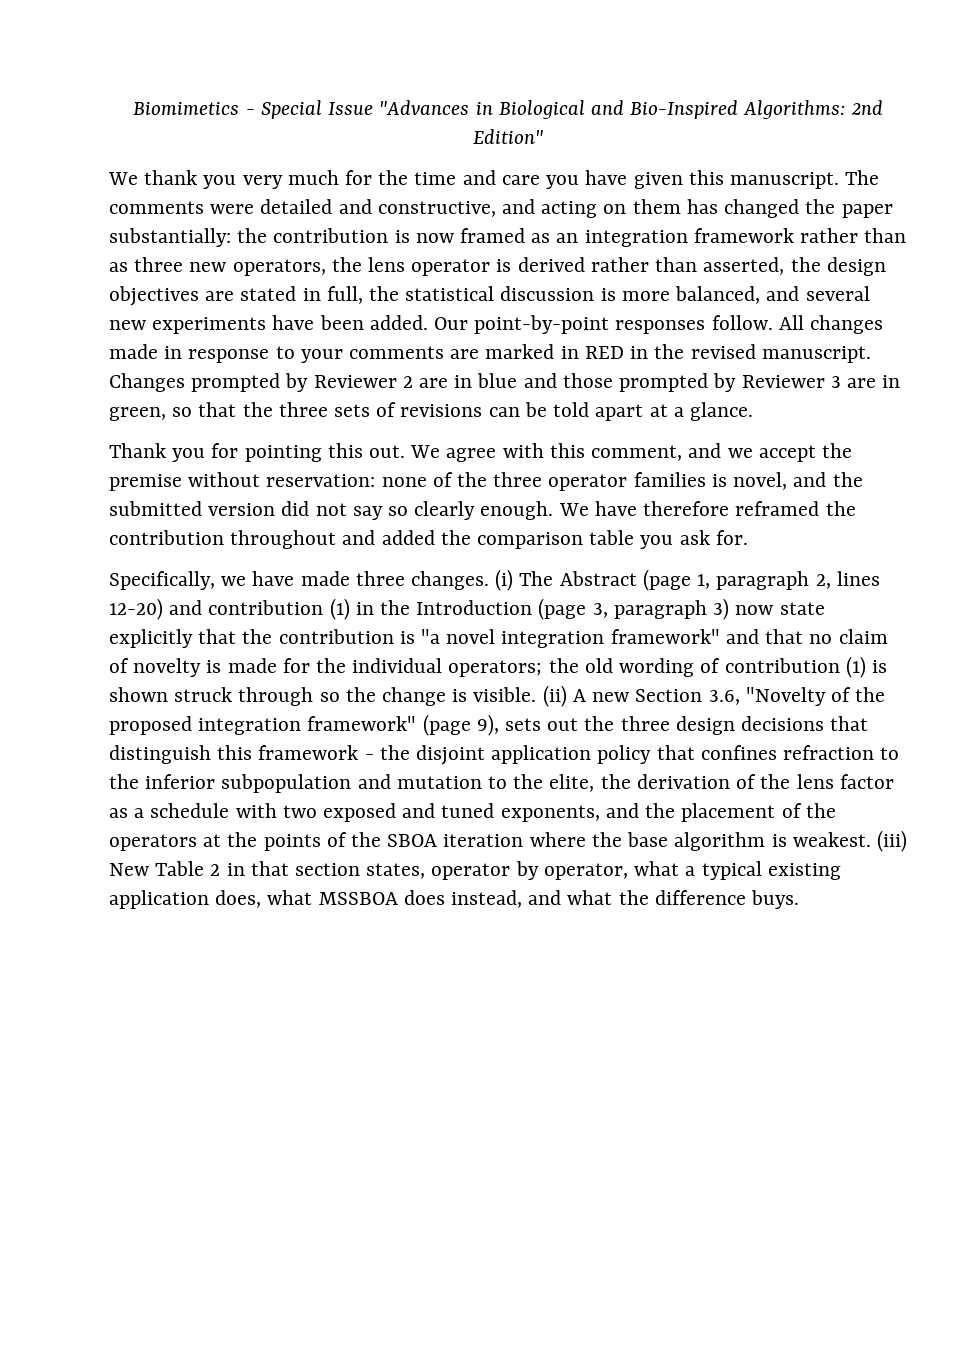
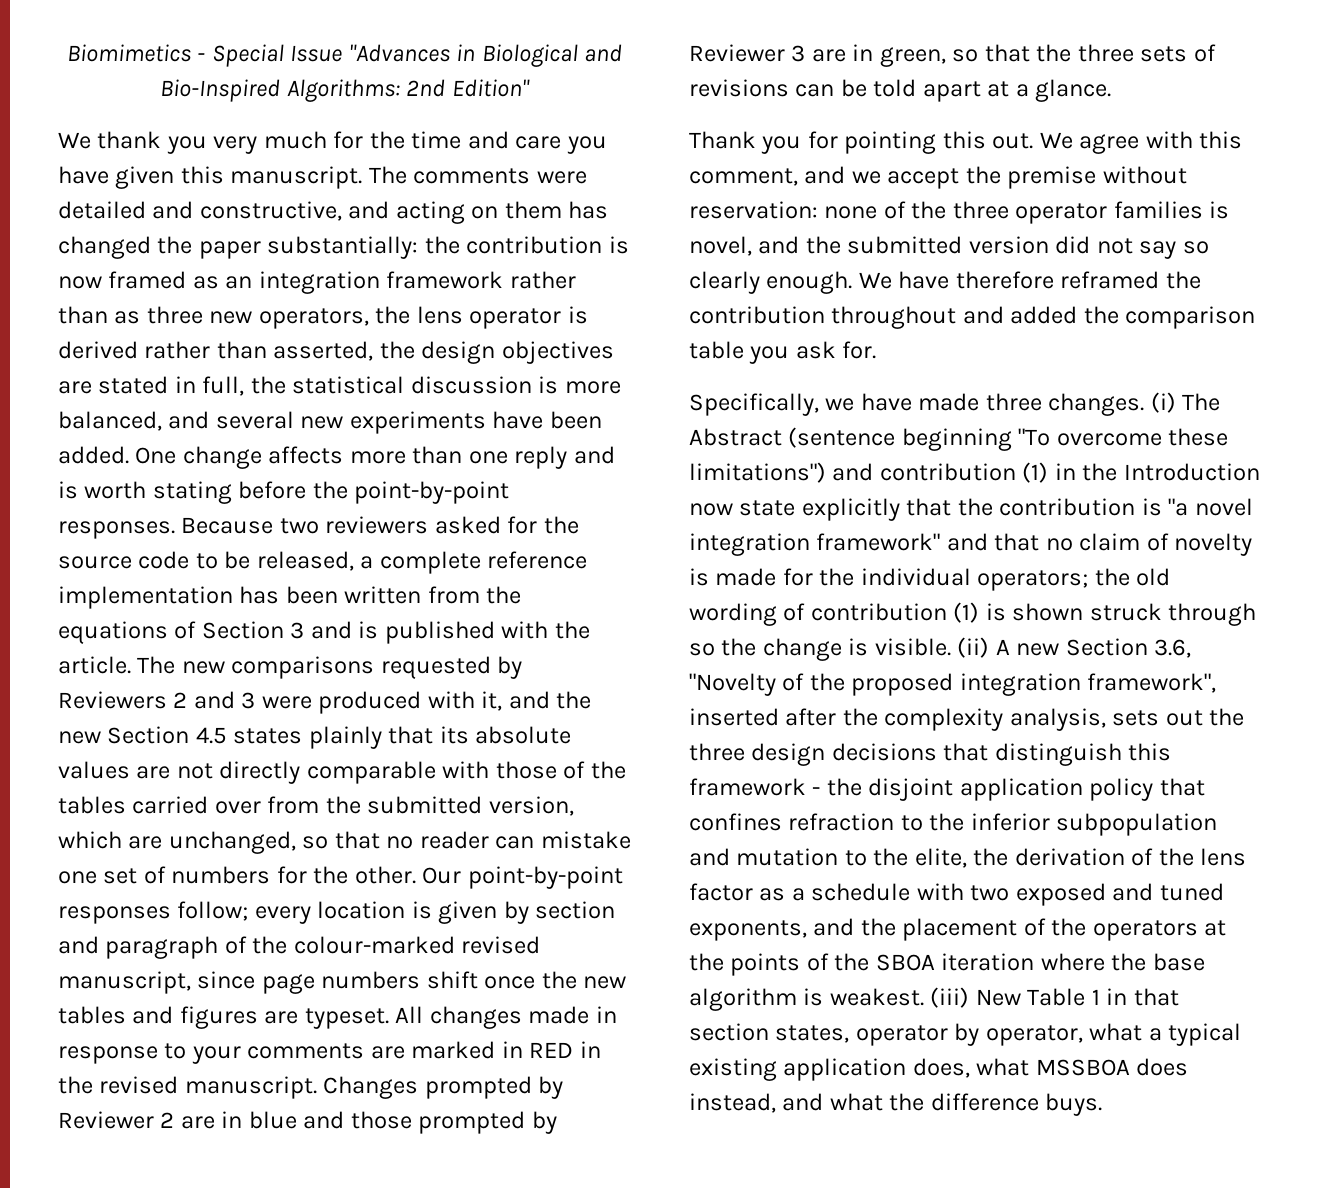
- Our point-by-point responses follow.
+ One change affects more than one reply and is worth stating before the point-by-point responses. Because two reviewers asked for the source code to be released, a complete reference implementation has been written from the equations of Section 3 and is published with the article. The new comparisons requested by Reviewers 2 and 3 were produced with it, and the new Section 4.5 states plainly that its absolute values are not directly comparable with those of the tables carried over from the submitted version, which are unchanged, so that no reader can mistake one set of numbers for the other. Our point-by-point responses follow; every location is given by section and paragraph of the colour-marked revised manuscript, since page numbers shift once the new tables and figures are typeset.
- (i) The Abstract (page 1, paragraph 2, lines 12-20) and contribution (1) in the Introduction (page 3, paragraph 3) now state explicitly that the contribution is "a novel integration framework" and that no claim of novelty is made for the individual operators; the old wording of contribution (1) is shown struck through so the change is visible.
+ (i) The Abstract (sentence beginning "To overcome these limitations") and contribution (1) in the Introduction now state explicitly that the contribution is "a novel integration framework" and that no claim of novelty is made for the individual operators; the old wording of contribution (1) is shown struck through so the change is visible.
- (ii) A new Section 3.6, "Novelty of the proposed integration framework" (page 9), sets out the three design decisions that distinguish this framework - the disjoint application policy that confines refraction to the inferior subpopulation and mutation to the elite, the derivation of the lens factor as a schedule with two exposed and tuned exponents, and the placement of the operators at the points of the SBOA iteration where the base algorithm is weakest.
+ (ii) A new Section 3.6, "Novelty of the proposed integration framework", inserted after the complexity analysis, sets out the three design decisions that distinguish this framework - the disjoint application policy that confines refraction to the inferior subpopulation and mutation to the elite, the derivation of the lens factor as a schedule with two exposed and tuned exponents, and the placement of the operators at the points of the SBOA iteration where the base algorithm is weakest.
- (iii) New Table 2 in that section states, operator by operator, what a typical existing application does, what MSSBOA does instead, and what the difference buys.
+ (iii) New Table 1 in that section states, operator by operator, what a typical existing application does, what MSSBOA does instead, and what the difference buys.

